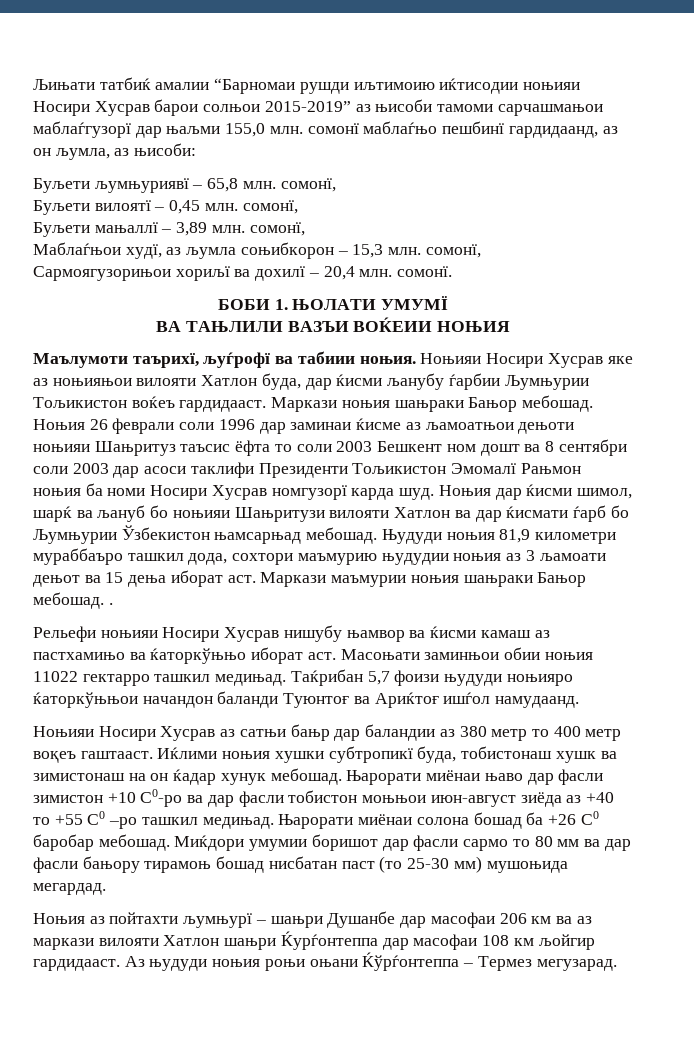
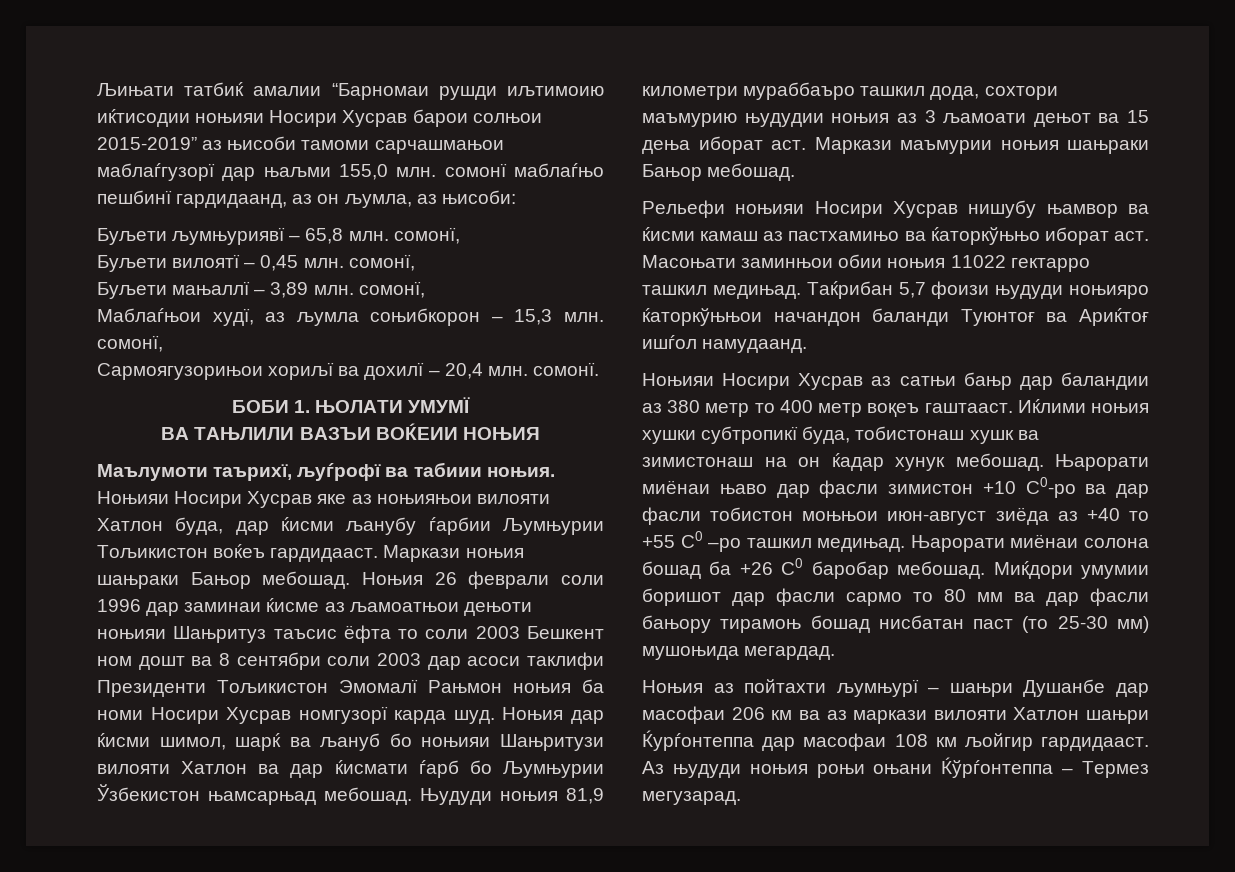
- Маркази маъмурии ноњия шањраки Бањор мебошад. .
+ Маркази маъмурии ноњия шањраки Бањор мебошад.

